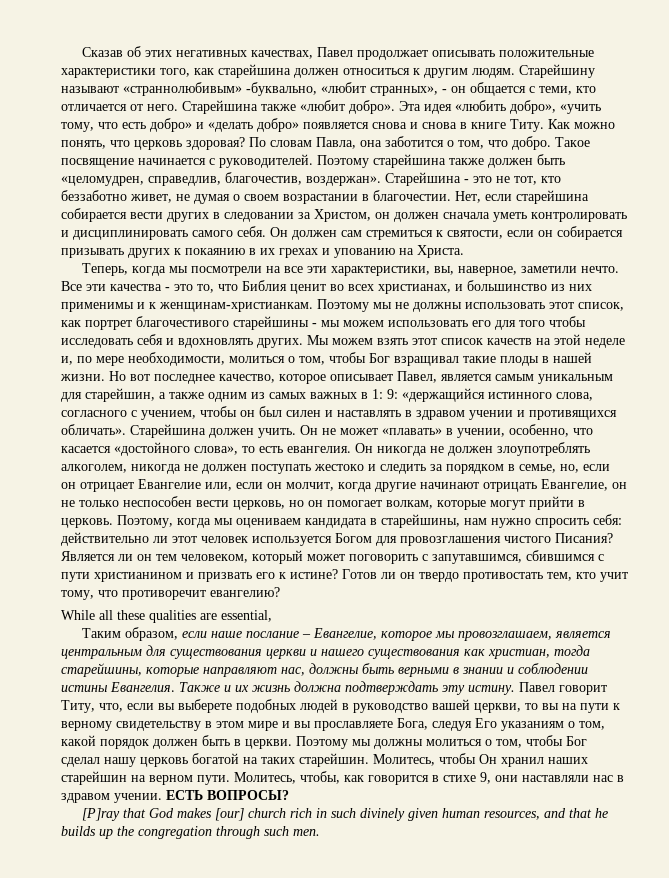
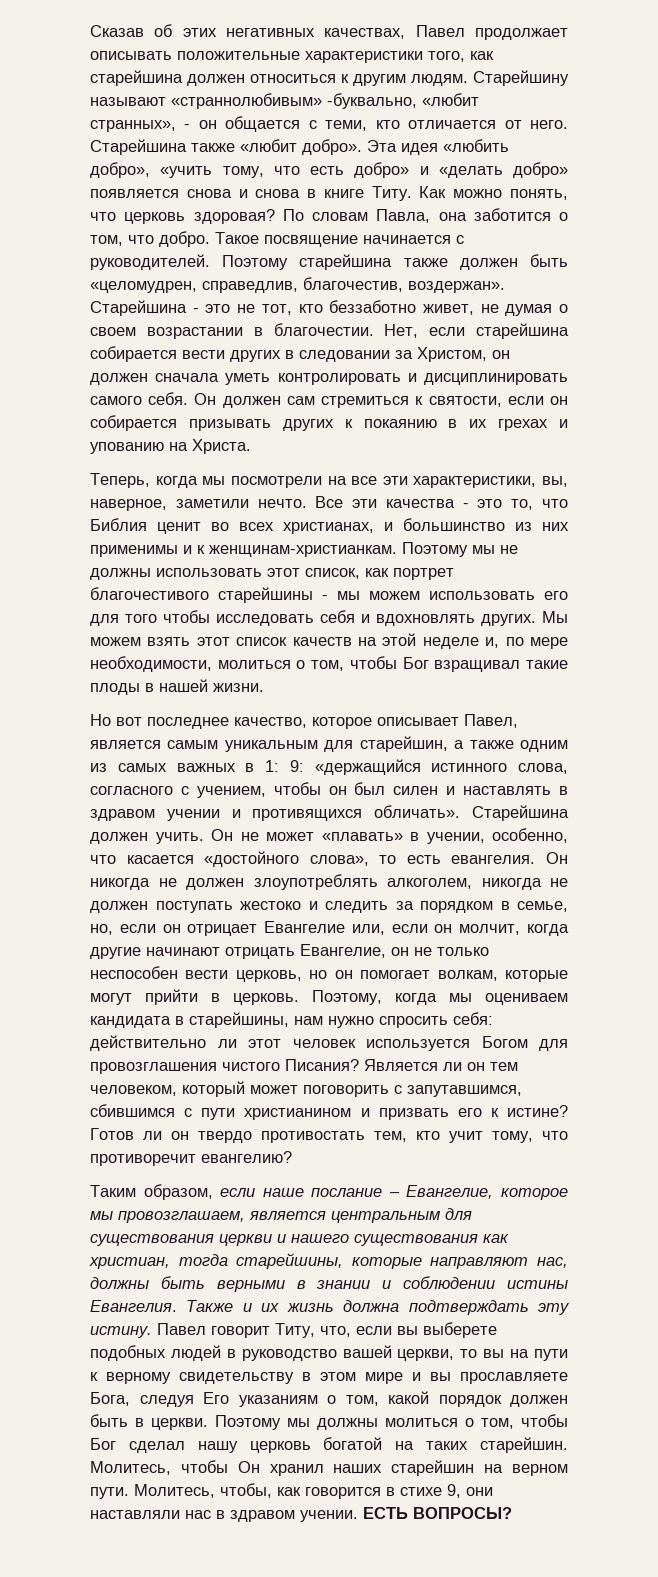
- Мы можем взять этот список качеств на этой неделе и, по мере необходимости, молиться о том, чтобы Бог взращивал такие плоды в нашей жизни. Но вот последнее качество, которое описывает Павел, является самым уникальным для старейшин, а также одним из самых важных в 1:
+ Мы можем взять этот список качеств на этой неделе и, по мере необходимости, молиться о том, чтобы Бог взращивал такие плоды в нашей жизни.
+ Но вот последнее качество, которое описывает Павел, является самым уникальным для старейшин, а также одним из самых важных в 1:
- While all these qualities are essential,
- [P]ray that God makes [our] church rich in such divinely given human resources, and that he builds up the congregation through such men.

